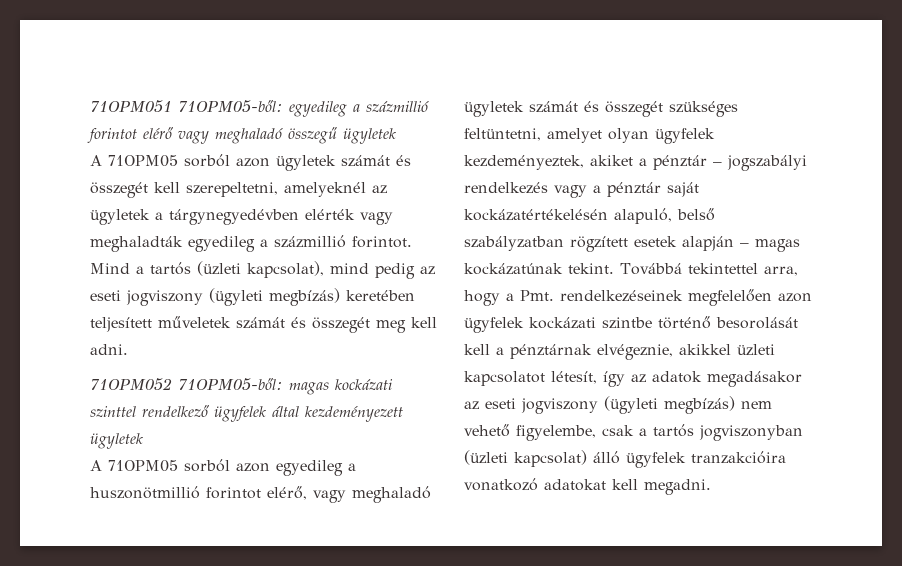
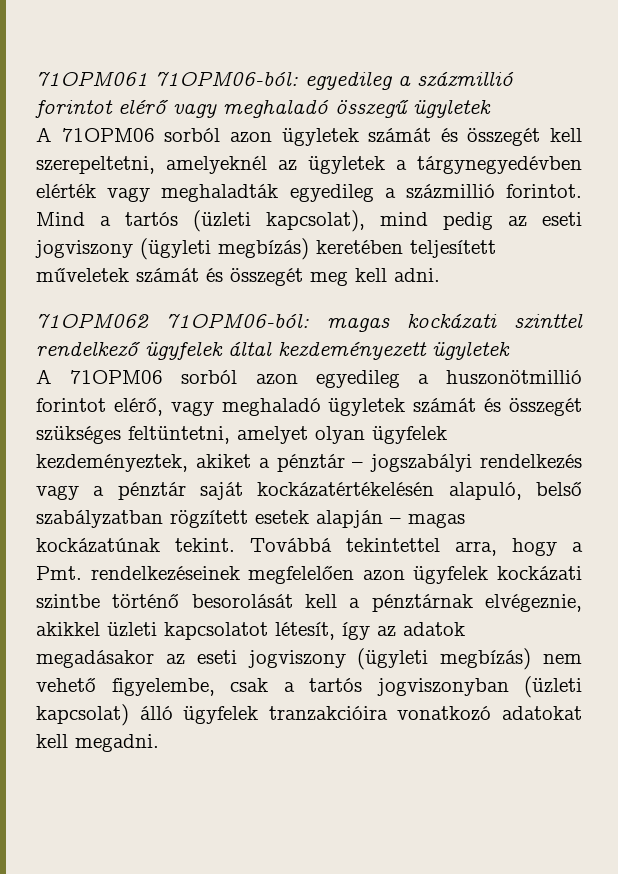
- 71OPM051 71OPM05-ből: egyedileg a százmillió forintot elérő vagy meghaladó összegű ügyletek
+ 71OPM061 71OPM06-ból: egyedileg a százmillió forintot elérő vagy meghaladó összegű ügyletek
- A 71OPM05 sorból azon ügyletek számát és összegét kell szerepeltetni, amelyeknél az ügyletek a tárgynegyedévben elérték vagy meghaladták egyedileg a százmillió forintot.
+ A 71OPM06 sorból azon ügyletek számát és összegét kell szerepeltetni, amelyeknél az ügyletek a tárgynegyedévben elérték vagy meghaladták egyedileg a százmillió forintot.
- 71OPM052 71OPM05-ből: magas kockázati szinttel rendelkező ügyfelek által kezdeményezett ügyletek
+ 71OPM062 71OPM06-ból: magas kockázati szinttel rendelkező ügyfelek által kezdeményezett ügyletek
- A 71OPM05 sorból azon egyedileg a huszonötmillió forintot elérő, vagy meghaladó ügyletek számát és összegét szükséges feltüntetni, amelyet olyan ügyfelek kezdeményeztek, akiket a pénztár – jogszabályi rendelkezés vagy a pénztár saját kockázatértékelésén alapuló, belső szabályzatban rögzített esetek alapján – magas kockázatúnak tekint.
+ A 71OPM06 sorból azon egyedileg a huszonötmillió forintot elérő, vagy meghaladó ügyletek számát és összegét szükséges feltüntetni, amelyet olyan ügyfelek kezdeményeztek, akiket a pénztár – jogszabályi rendelkezés vagy a pénztár saját kockázatértékelésén alapuló, belső szabályzatban rögzített esetek alapján – magas kockázatúnak tekint.

